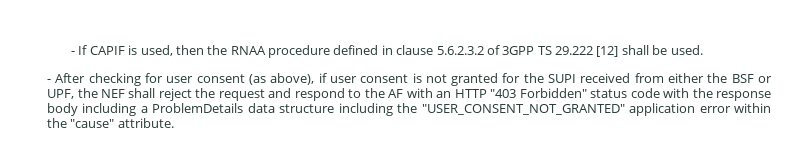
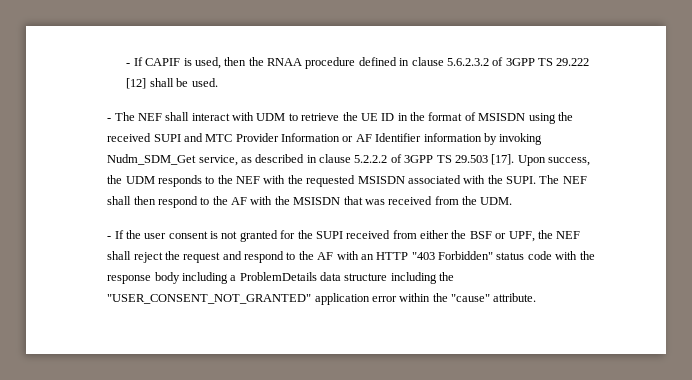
- - After checking for user consent (as above), if user consent is not granted for the SUPI received from either the BSF or UPF, the NEF shall reject the request and respond to the AF with an HTTP "403 Forbidden" status code with the response body including a ProblemDetails data structure including the "USER_CONSENT_NOT_GRANTED" application error within the "cause" attribute.
+ - The NEF shall interact with UDM to retrieve the UE ID in the format of MSISDN using the received SUPI and MTC Provider Information or AF Identifier information by invoking Nudm_SDM_Get service, as described in clause 5.2.2.2 of 3GPP TS 29.503 [17]. Upon success, the UDM responds to the NEF with the requested MSISDN associated with the SUPI. The NEF shall then respond to the AF with the MSISDN that was received from the UDM.
+ - If the user consent is not granted for the SUPI received from either the BSF or UPF, the NEF shall reject the request and respond to the AF with an HTTP "403 Forbidden" status code with the response body including a ProblemDetails data structure including the "USER_CONSENT_NOT_GRANTED" application error within the "cause" attribute.

